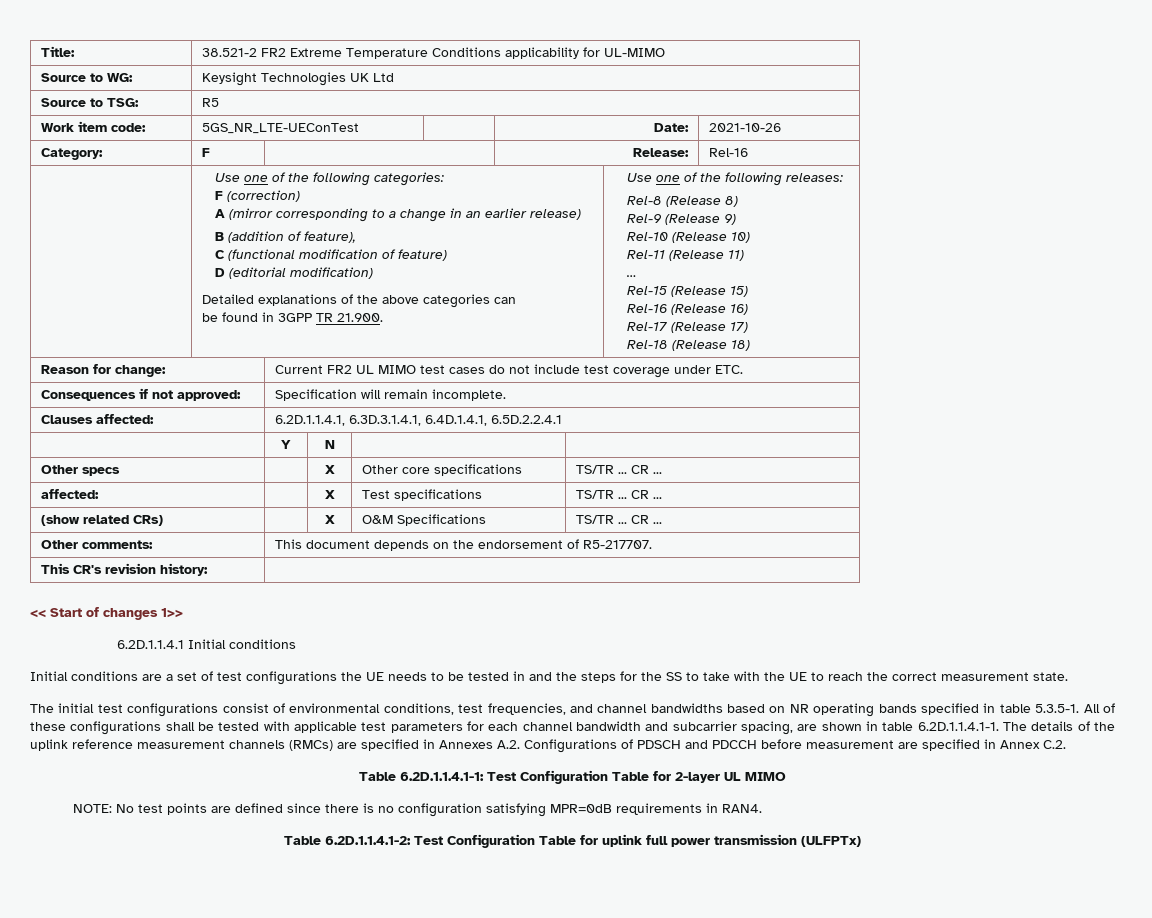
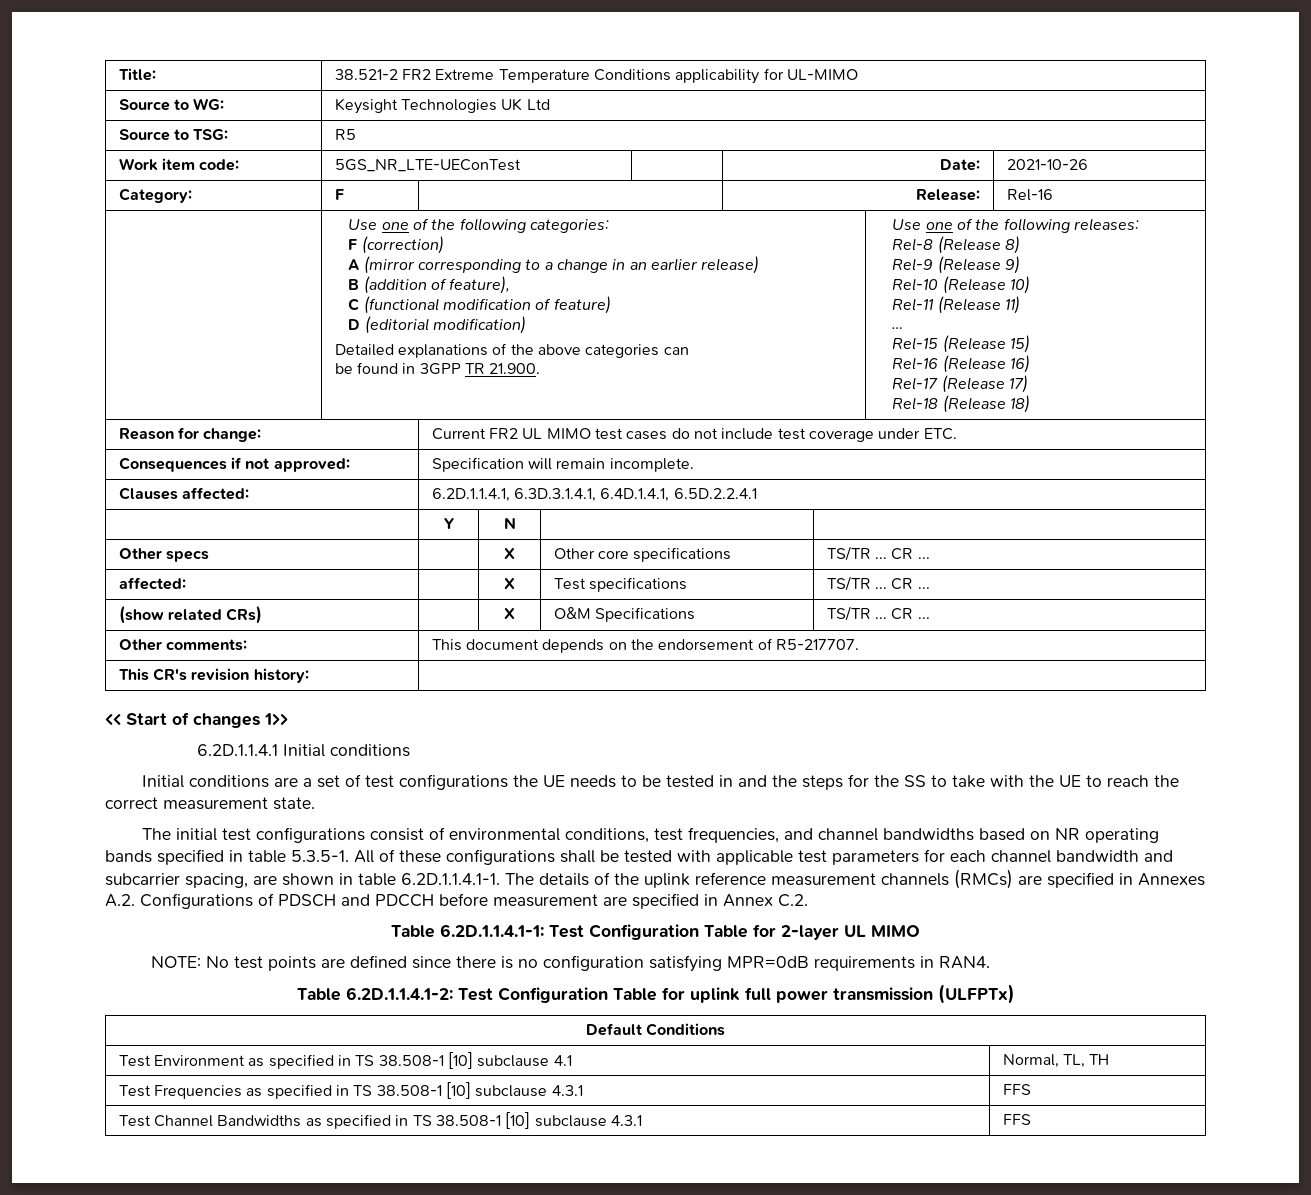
+ Default Conditions
+ Test Environment as specified in TS 38.508-1 [10] subclause 4.1 | Normal, TL, TH
+ Test Frequencies as specified in TS 38.508-1 [10] subclause 4.3.1 | FFS
+ Test Channel Bandwidths as specified in TS 38.508-1 [10] subclause 4.3.1 | FFS

